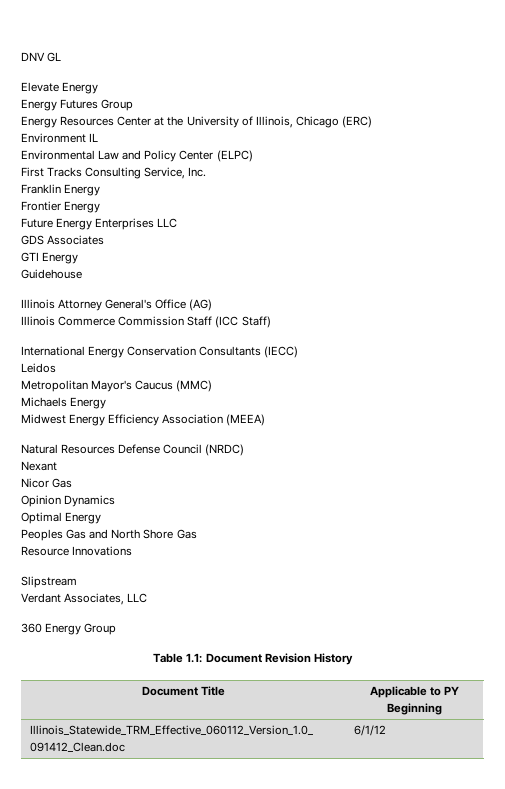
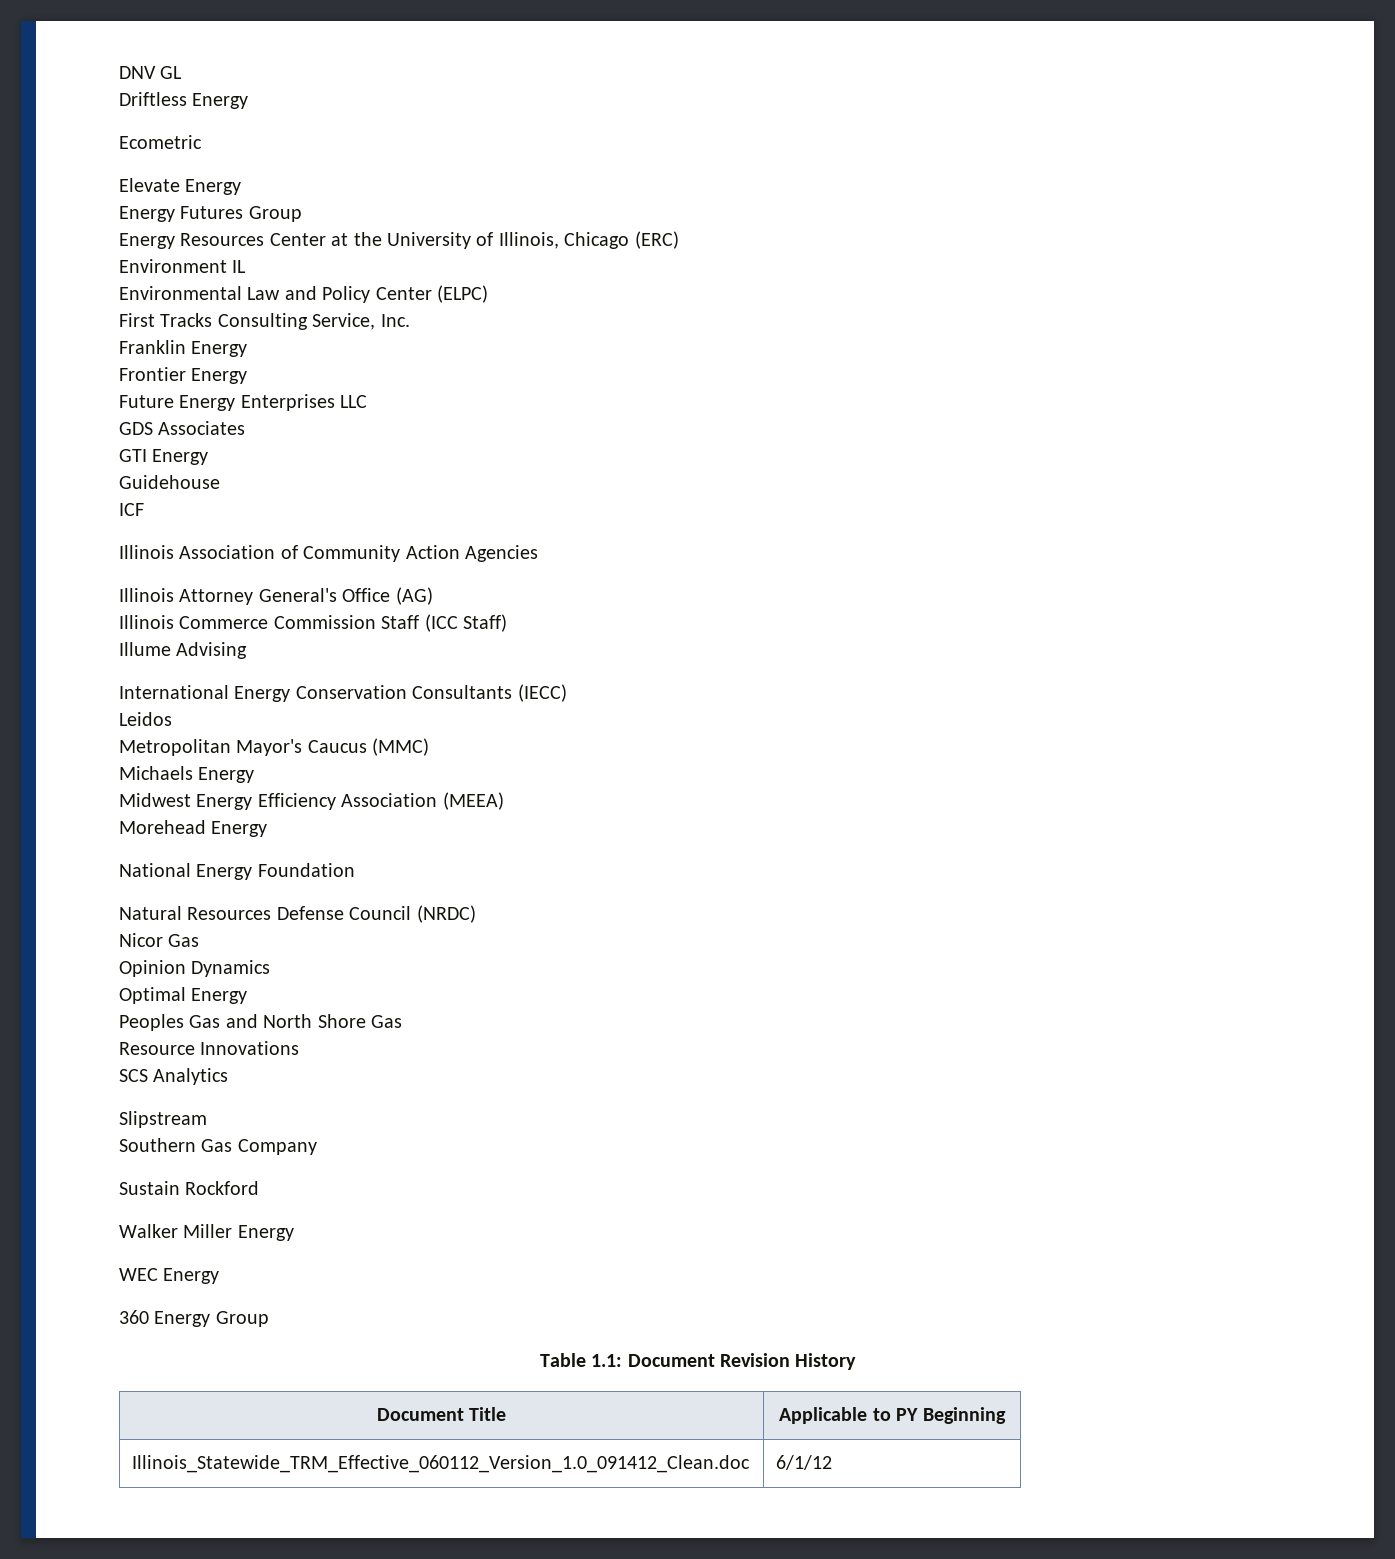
+ Driftless Energy
+ Ecometric
+ ICF
+ Illinois Association of Community Action Agencies
+ Illume Advising
+ Morehead Energy
+ National Energy Foundation
- Nexant
+ SCS Analytics
- Verdant Associates, LLC
+ Southern Gas Company
+ Sustain Rockford
+ Walker Miller Energy
+ WEC Energy

